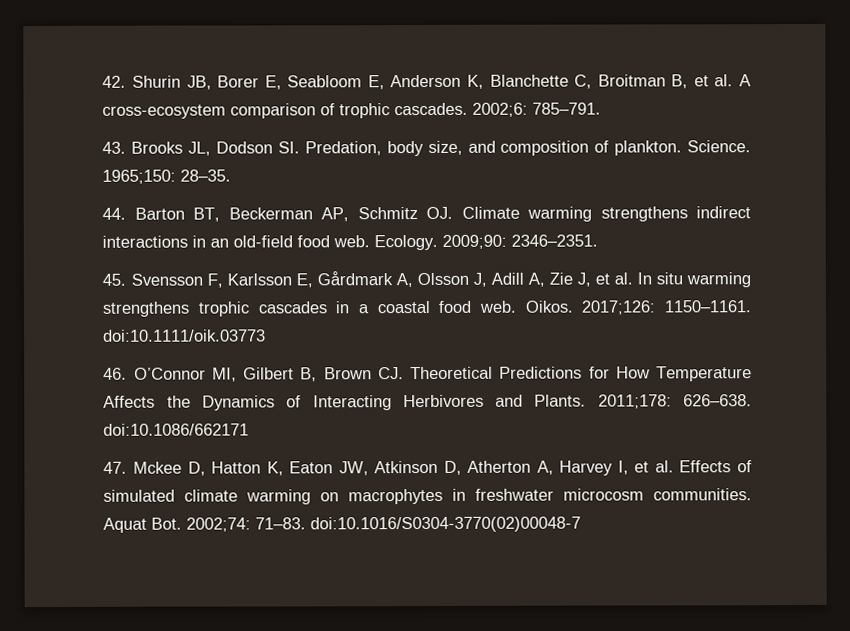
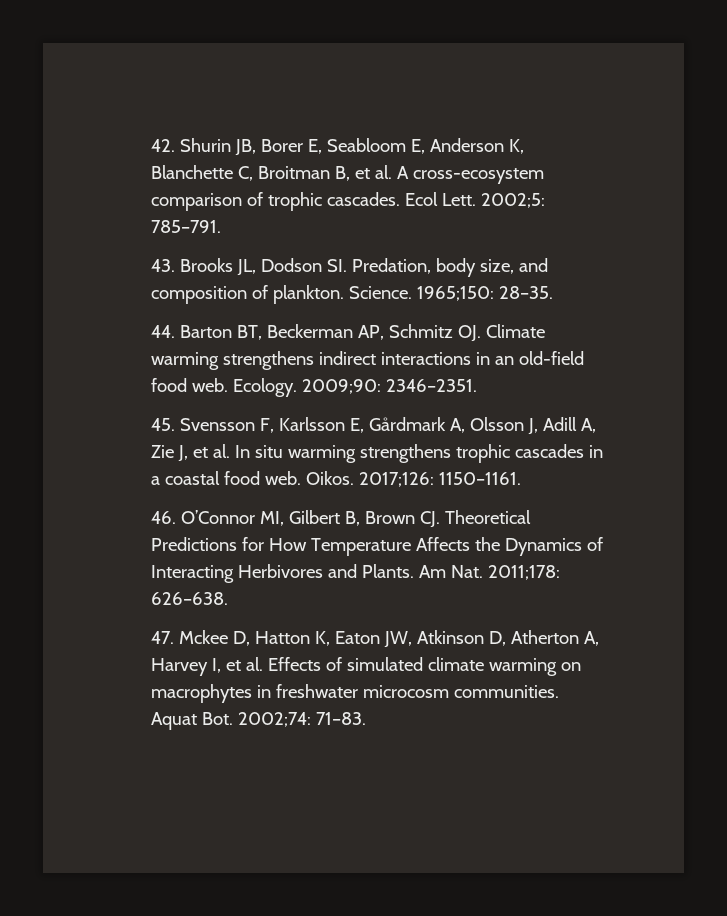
- 2002;6: 785–791.
+ Ecol Lett. 2002;5: 785–791.
- 2017;126: 1150–1161. doi:10.1111/oik.03773
+ 2017;126: 1150–1161.
- 2011;178: 626–638. doi:10.1086/662171
+ Am Nat. 2011;178: 626–638.
- Aquat Bot. 2002;74: 71–83. doi:10.1016/S0304-3770(02)00048-7
+ Aquat Bot. 2002;74: 71–83.

